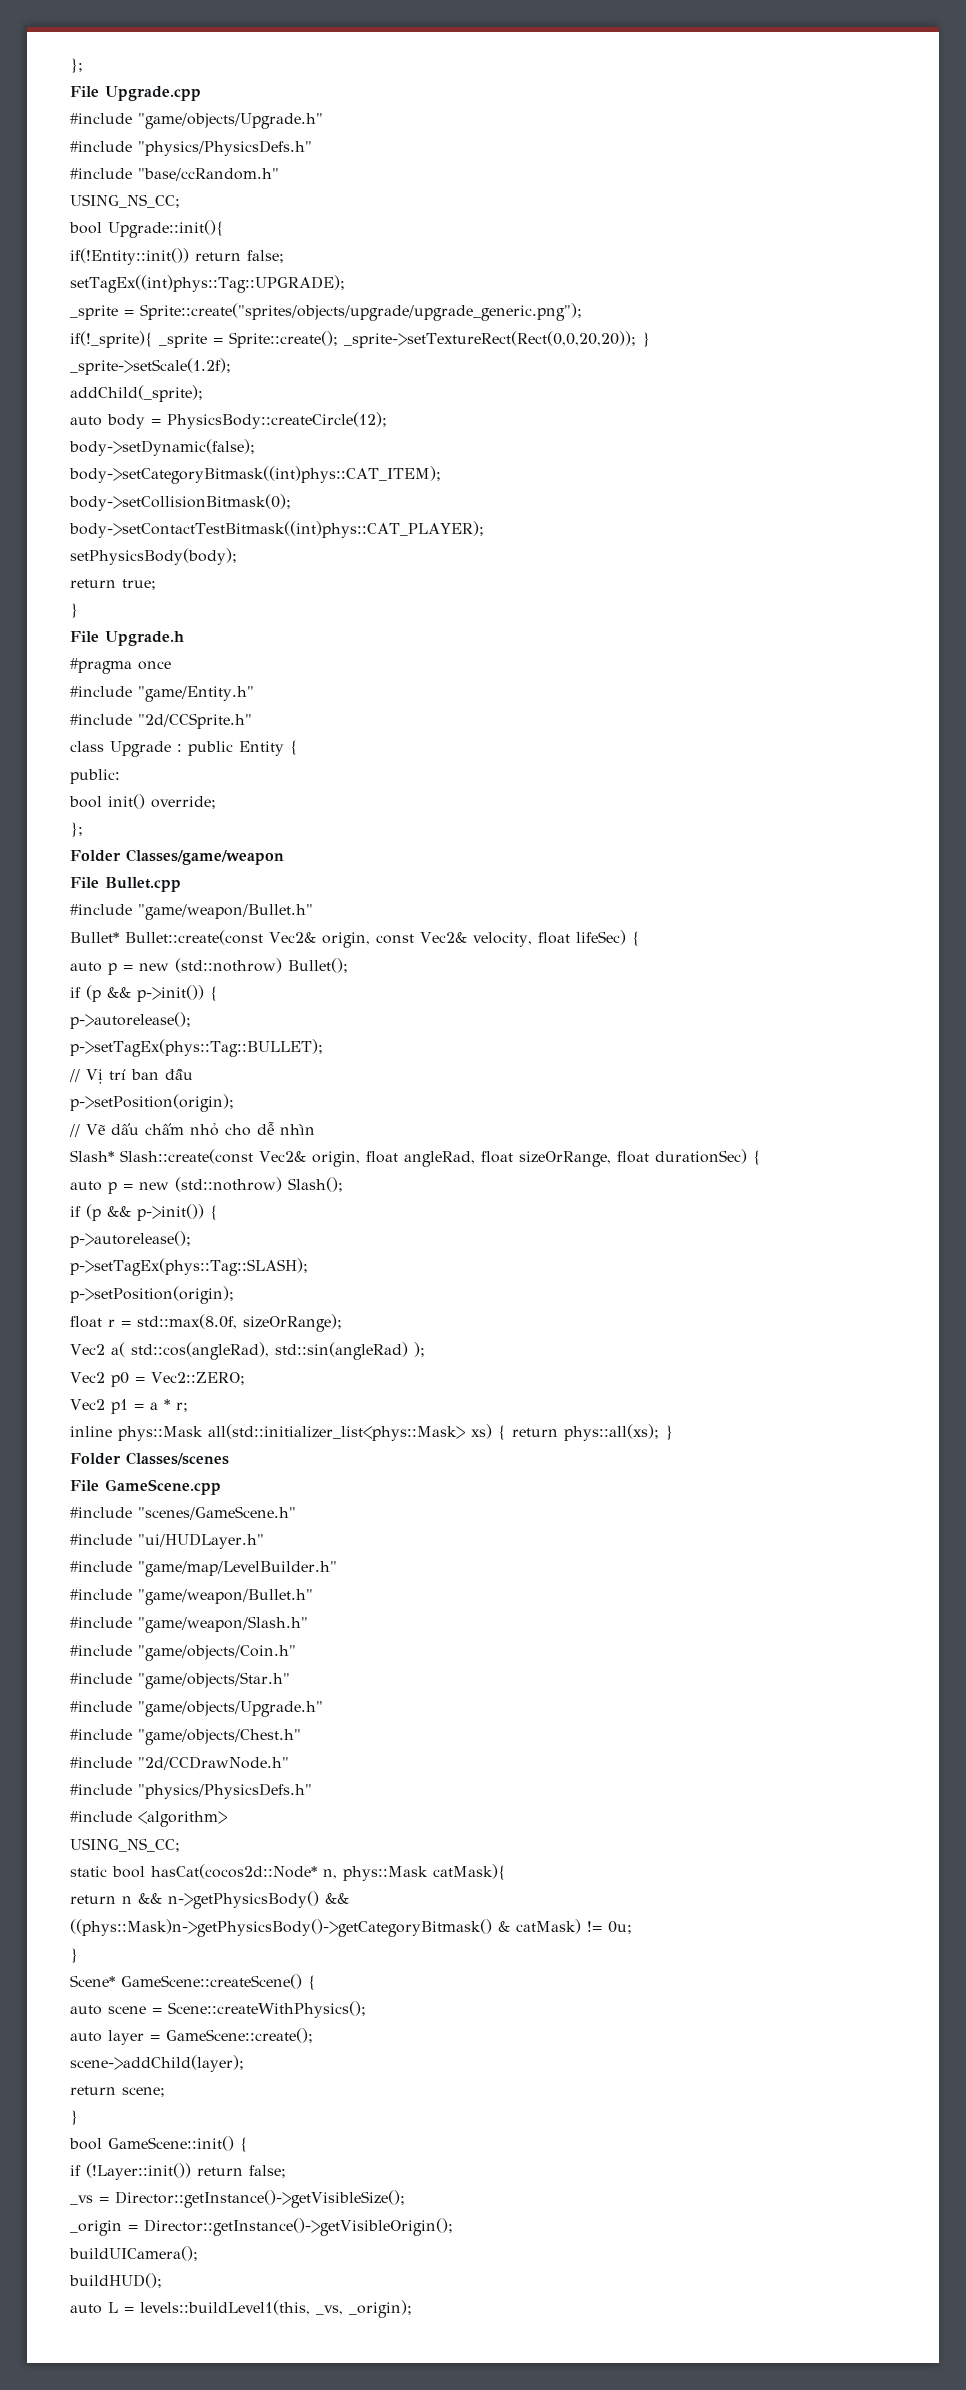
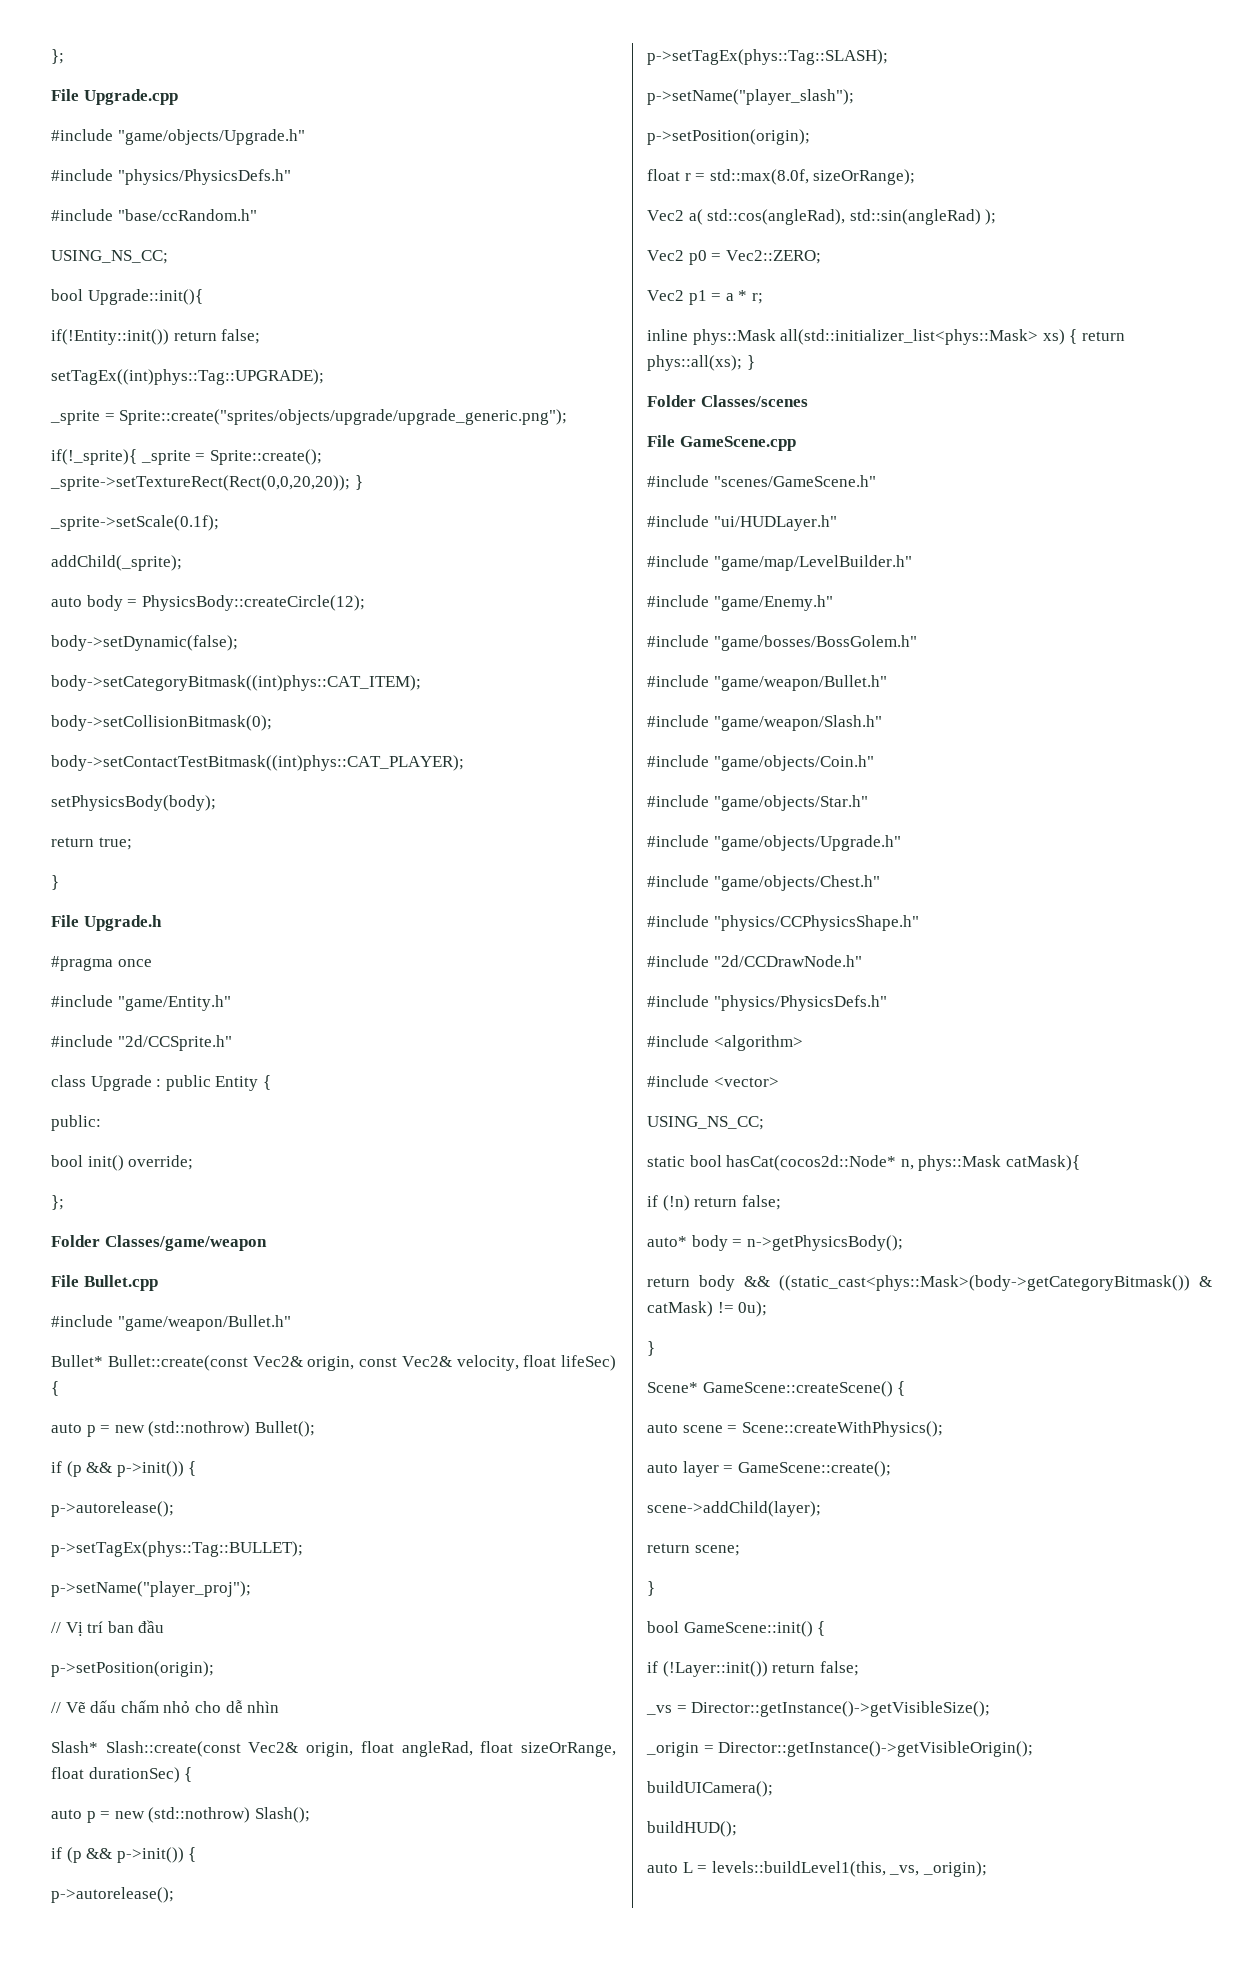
- _sprite->setScale(1.2f);
+ _sprite->setScale(0.1f);
+ p->setName("player_proj");
+ p->setName("player_slash");
+ #include "game/Enemy.h"
+ #include "game/bosses/BossGolem.h"
+ #include "physics/CCPhysicsShape.h"
+ #include <vector>
- return n && n->getPhysicsBody() &&
- ((phys::Mask)n->getPhysicsBody()->getCategoryBitmask() & catMask) != 0u;
+ if (!n) return false;
+ auto* body = n->getPhysicsBody();
+ return body && ((static_cast<phys::Mask>(body->getCategoryBitmask()) & catMask) != 0u);

